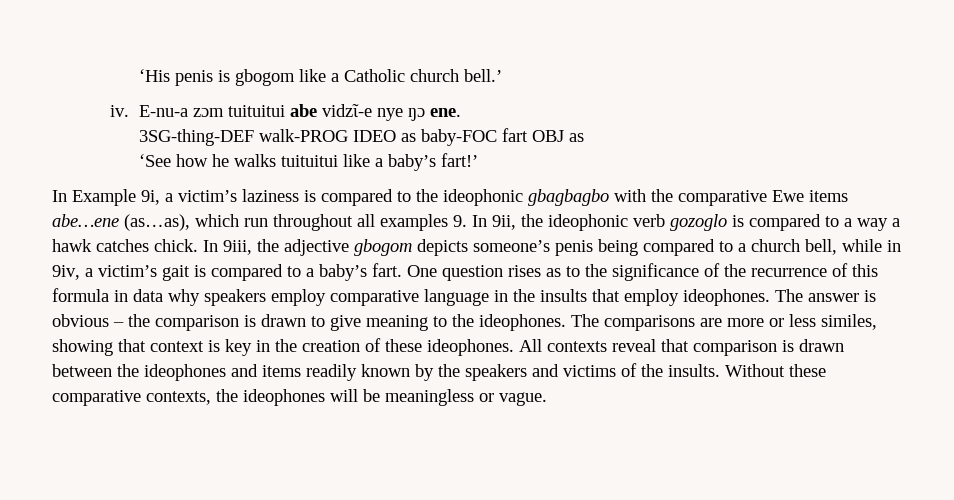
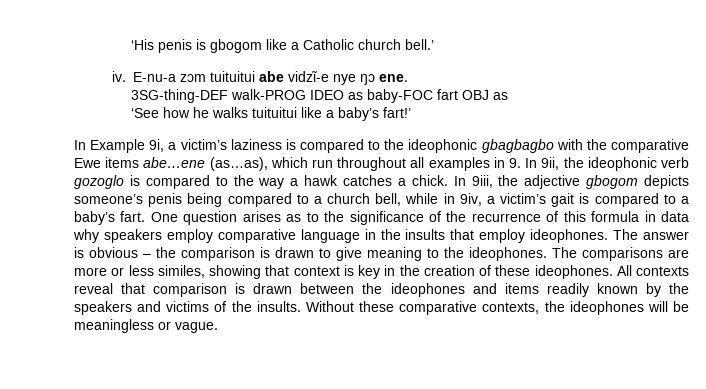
- In Example 9i, a victim’s laziness is compared to the ideophonic gbagbagbo with the comparative Ewe items abe…ene (as…as), which run throughout all examples 9. In 9ii, the ideophonic verb gozoglo is compared to a way a hawk catches chick.
+ In Example 9i, a victim’s laziness is compared to the ideophonic gbagbagbo with the comparative Ewe items abe…ene (as…as), which run throughout all examples in 9. In 9ii, the ideophonic verb gozoglo is compared to the way a hawk catches a chick.
- One question rises as to the significance of the recurrence of this formula in data why speakers employ comparative language in the insults that employ ideophones.
+ One question arises as to the significance of the recurrence of this formula in data why speakers employ comparative language in the insults that employ ideophones.

